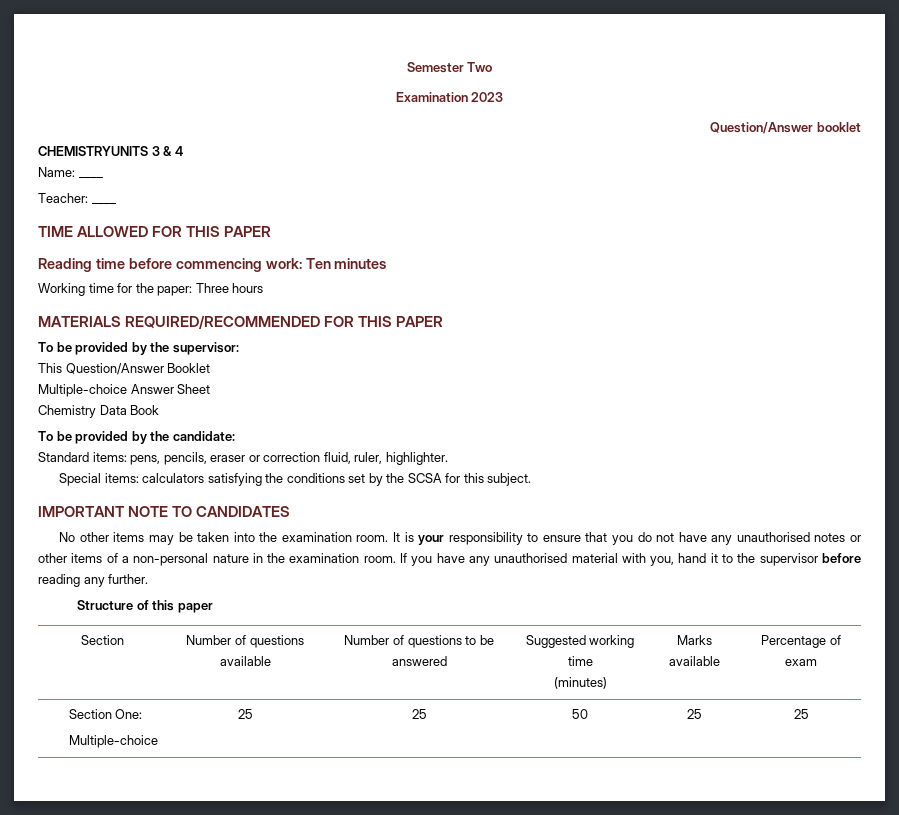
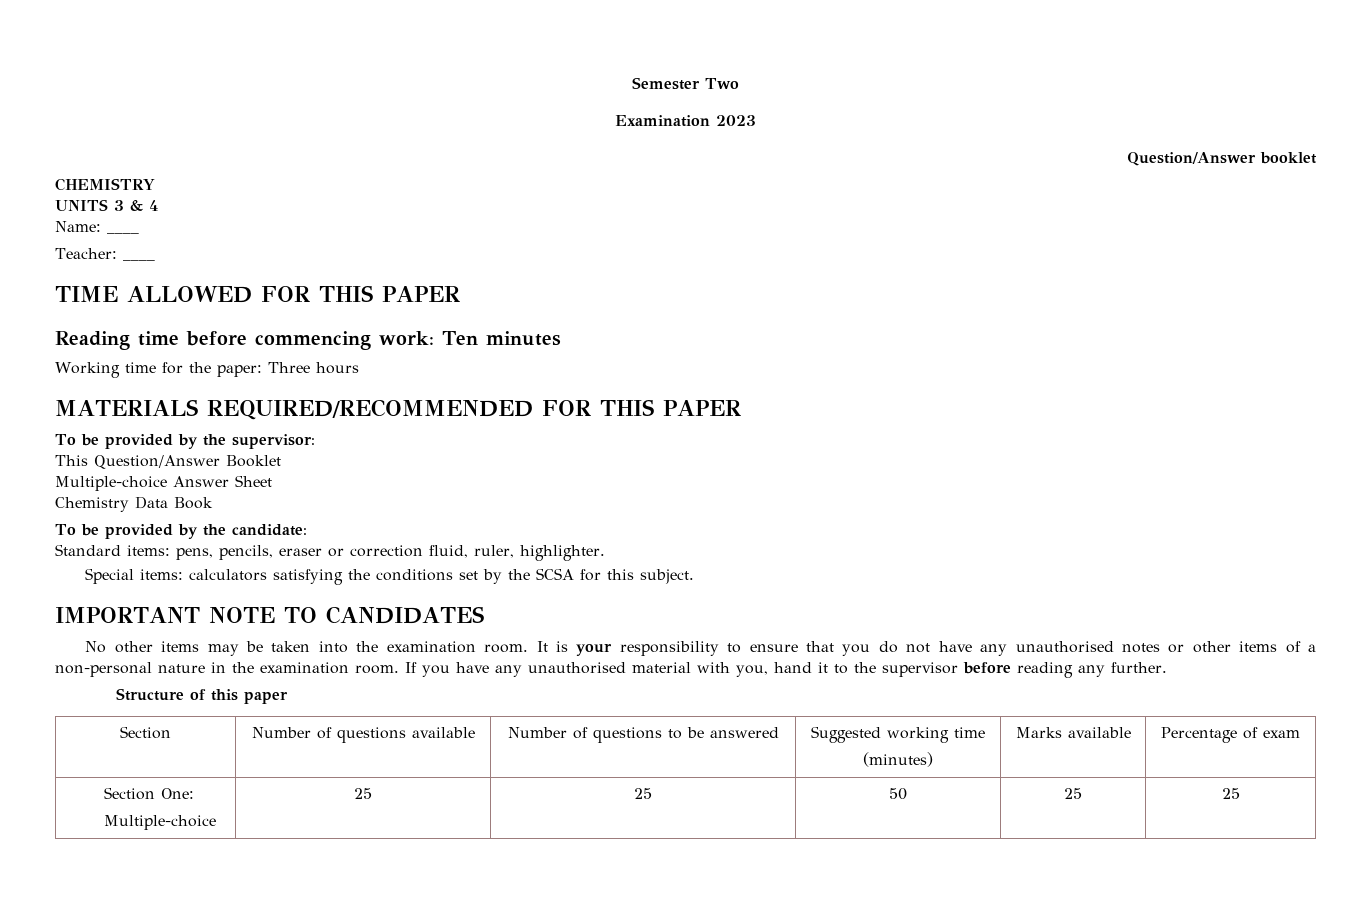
- CHEMISTRYUNITS 3 & 4
+ CHEMISTRY
+ UNITS 3 & 4

